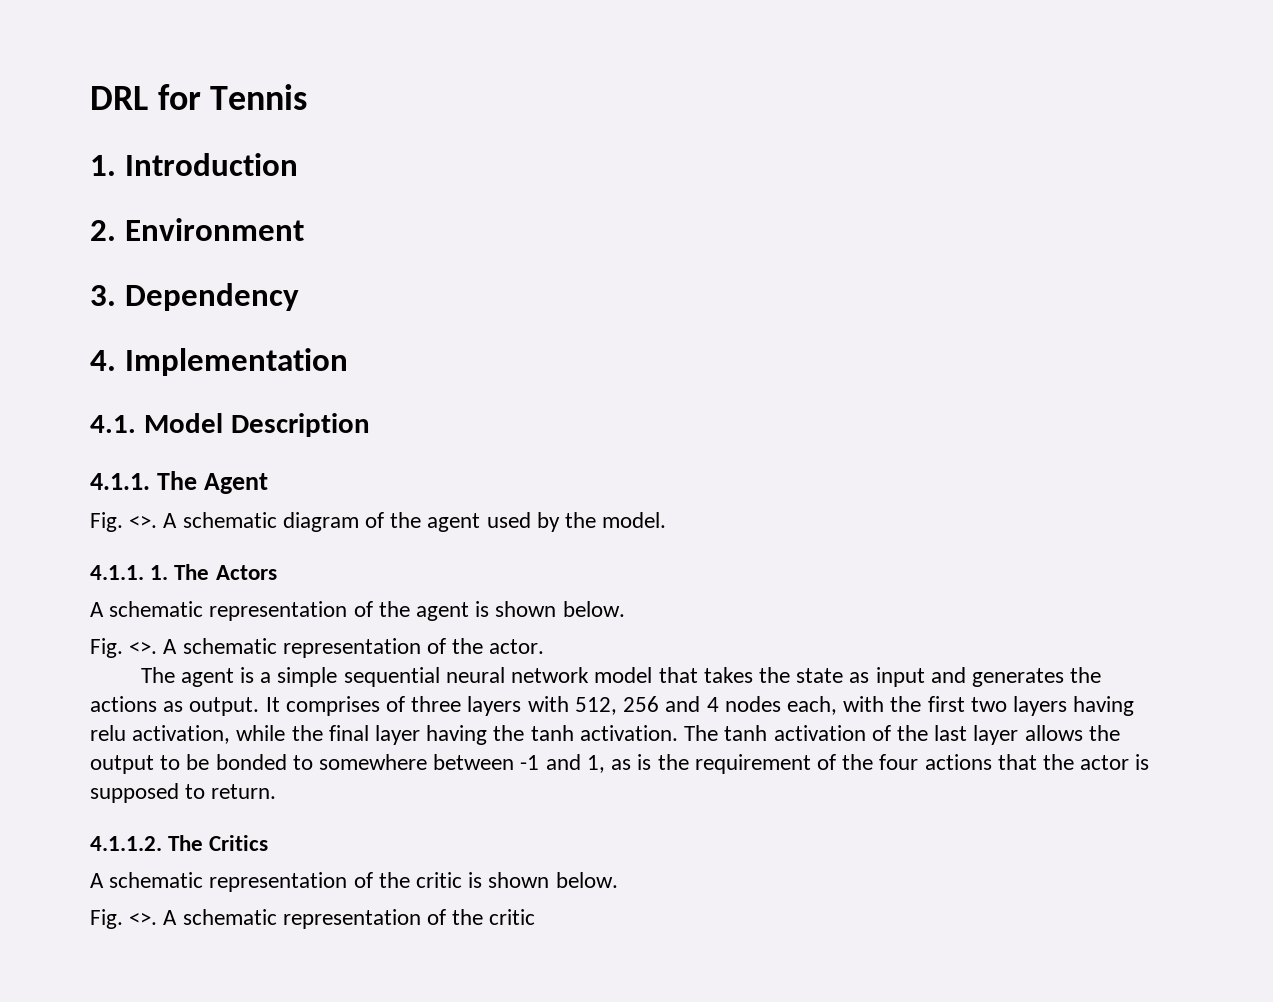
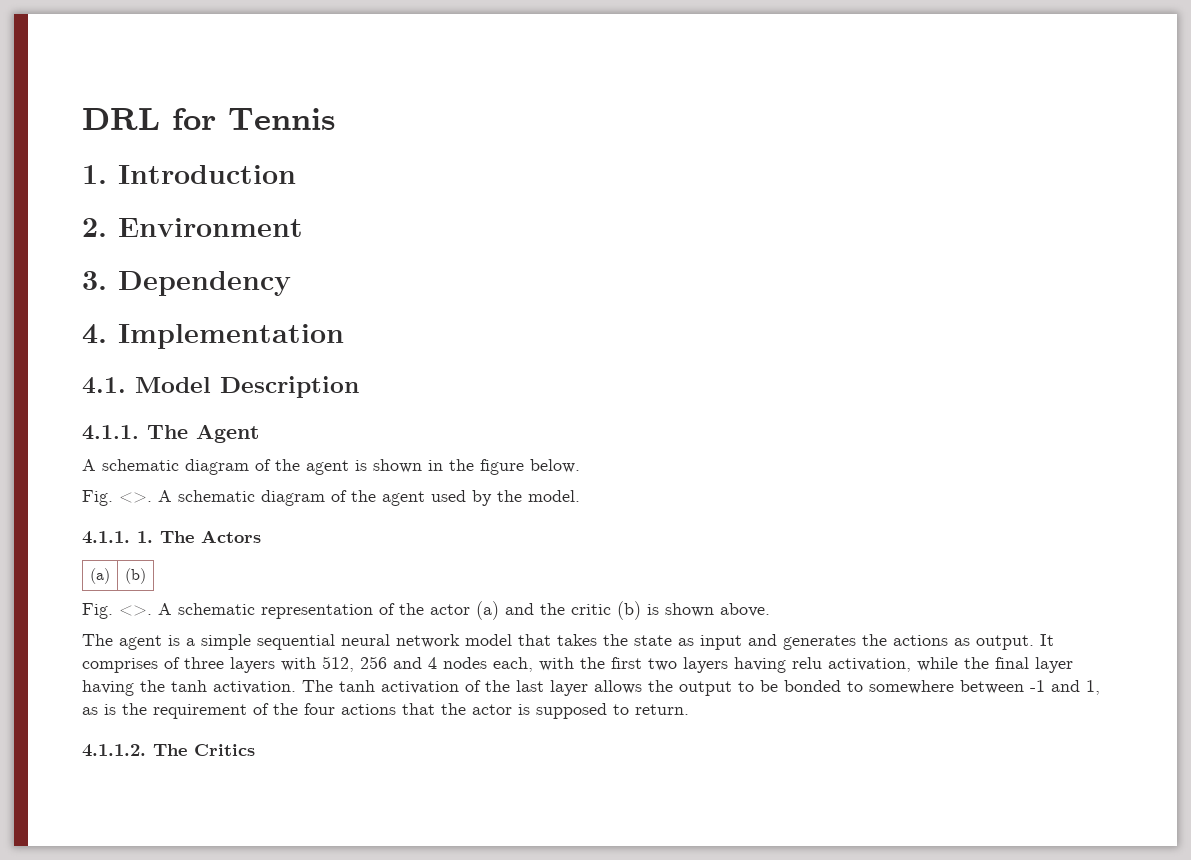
+ A schematic diagram of the agent is shown in the figure below.
- A schematic representation of the agent is shown below.
- Fig. <>. A schematic representation of the actor.
+ (a) | (b)
+ Fig. <>. A schematic representation of the actor (a) and the critic (b) is shown above.
- A schematic representation of the critic is shown below.
- Fig. <>. A schematic representation of the critic

